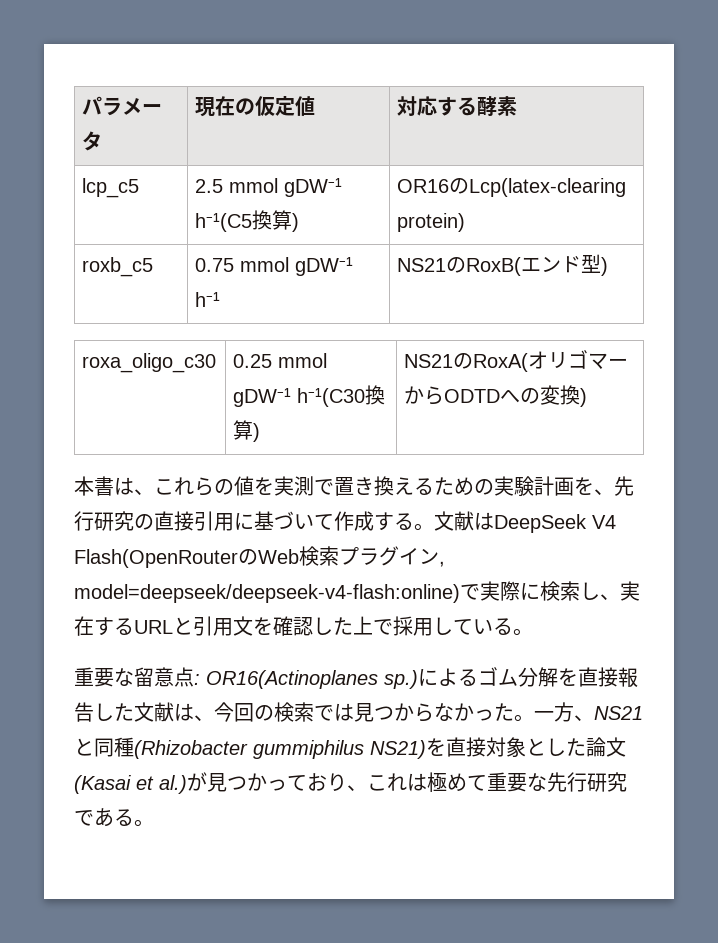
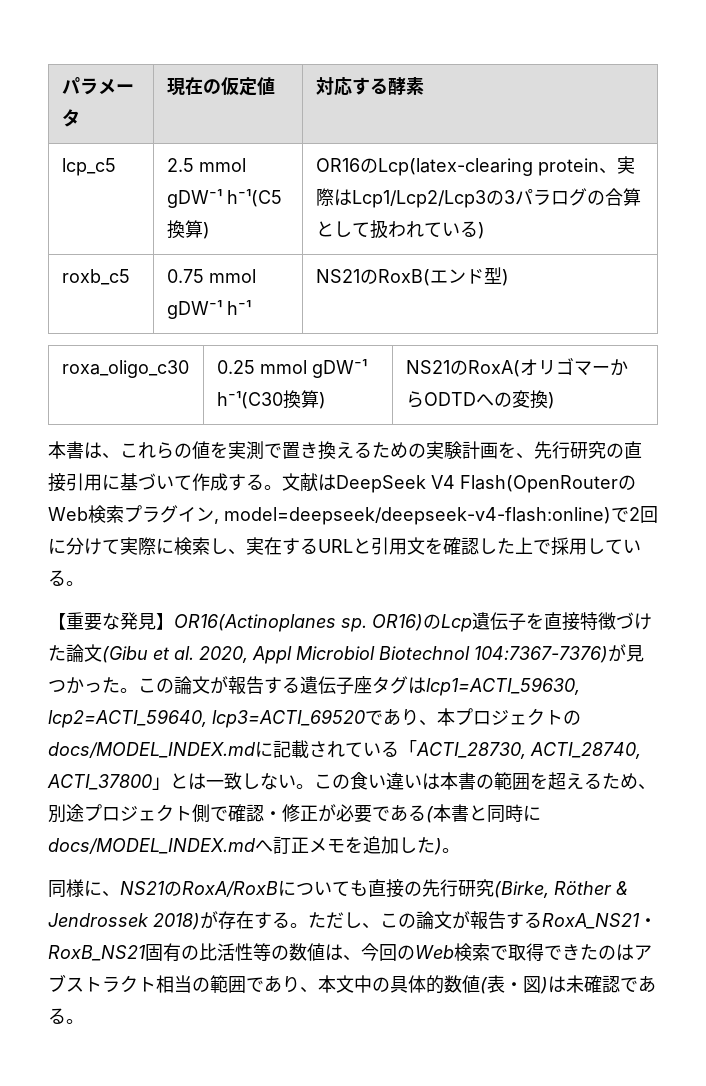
- lcp_c5 | 2.5 mmol gDW⁻¹ h⁻¹(C5換算) | OR16のLcp(latex-clearing protein)
+ lcp_c5 | 2.5 mmol gDW⁻¹ h⁻¹(C5換算) | OR16のLcp(latex-clearing protein、実際はLcp1/Lcp2/Lcp3の3パラログの合算として扱われている)
- 文献はDeepSeek V4 Flash(OpenRouterのWeb検索プラグイン, model=deepseek/deepseek-v4-flash:online)で実際に検索し、実在するURLと引用文を確認した上で採用している。
+ 文献はDeepSeek V4 Flash(OpenRouterのWeb検索プラグイン, model=deepseek/deepseek-v4-flash:online)で2回に分けて実際に検索し、実在するURLと引用文を確認した上で採用している。
- 重要な留意点: OR16(Actinoplanes sp.)によるゴム分解を直接報告した文献は、今回の検索では見つからなかった。一方、NS21と同種(Rhizobacter gummiphilus NS21)を直接対象とした論文(Kasai et al.)が見つかっており、これは極めて重要な先行研究である。
+ 【重要な発見】OR16(Actinoplanes sp. OR16)のLcp遺伝子を直接特徴づけた論文(Gibu et al. 2020, Appl Microbiol Biotechnol 104:7367-7376)が見つかった。この論文が報告する遺伝子座タグはlcp1=ACTI_59630, lcp2=ACTI_59640, lcp3=ACTI_69520であり、本プロジェクトのdocs/MODEL_INDEX.mdに記載されている「ACTI_28730, ACTI_28740, ACTI_37800」とは一致しない。この食い違いは本書の範囲を超えるため、別途プロジェクト側で確認・修正が必要である(本書と同時にdocs/MODEL_INDEX.mdへ訂正メモを追加した)。
+ 同様に、NS21のRoxA/RoxBについても直接の先行研究(Birke, Röther & Jendrossek 2018)が存在する。ただし、この論文が報告するRoxA_NS21・RoxB_NS21固有の比活性等の数値は、今回のWeb検索で取得できたのはアブストラクト相当の範囲であり、本文中の具体的数値(表・図)は未確認である。

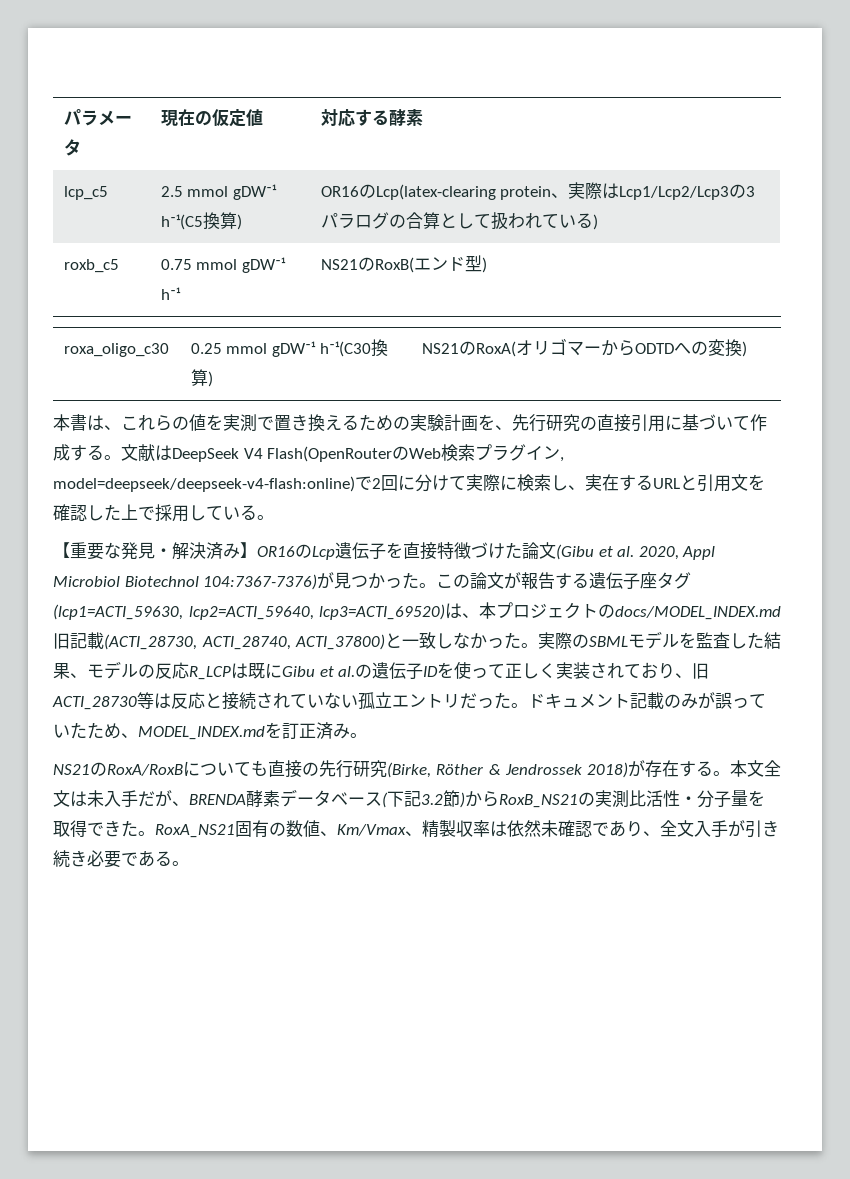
- 【重要な発見】OR16(Actinoplanes sp. OR16)のLcp遺伝子を直接特徴づけた論文(Gibu et al. 2020, Appl Microbiol Biotechnol 104:7367-7376)が見つかった。
+ 【重要な発見・解決済み】OR16のLcp遺伝子を直接特徴づけた論文(Gibu et al. 2020, Appl Microbiol Biotechnol 104:7367-7376)が見つかった。
- この論文が報告する遺伝子座タグはlcp1=ACTI_59630, lcp2=ACTI_59640, lcp3=ACTI_69520であり、本プロジェクトのdocs/MODEL_INDEX.mdに記載されている「ACTI_28730, ACTI_28740, ACTI_37800」とは一致しない。この食い違いは本書の範囲を超えるため、別途プロジェクト側で確認・修正が必要である(本書と同時にdocs/MODEL_INDEX.mdへ訂正メモを追加した)。
- 同様に、NS21のRoxA/RoxBについても直接の先行研究(Birke, Röther & Jendrossek 2018)が存在する。
+ この論文が報告する遺伝子座タグ(lcp1=ACTI_59630, lcp2=ACTI_59640, lcp3=ACTI_69520)は、本プロジェクトのdocs/MODEL_INDEX.md旧記載(ACTI_28730, ACTI_28740, ACTI_37800)と一致しなかった。実際のSBMLモデルを監査した結果、モデルの反応R_LCPは既にGibu et al.の遺伝子IDを使って正しく実装されており、旧ACTI_28730等は反応と接続されていない孤立エントリだった。ドキュメント記載のみが誤っていたため、MODEL_INDEX.mdを訂正済み。
+ NS21のRoxA/RoxBについても直接の先行研究(Birke, Röther & Jendrossek 2018)が存在する。
- ただし、この論文が報告するRoxA_NS21・RoxB_NS21固有の比活性等の数値は、今回のWeb検索で取得できたのはアブストラクト相当の範囲であり、本文中の具体的数値(表・図)は未確認である。
+ 本文全文は未入手だが、BRENDA酵素データベース(下記3.2節)からRoxB_NS21の実測比活性・分子量を取得できた。RoxA_NS21固有の数値、Km/Vmax、精製収率は依然未確認であり、全文入手が引き続き必要である。

